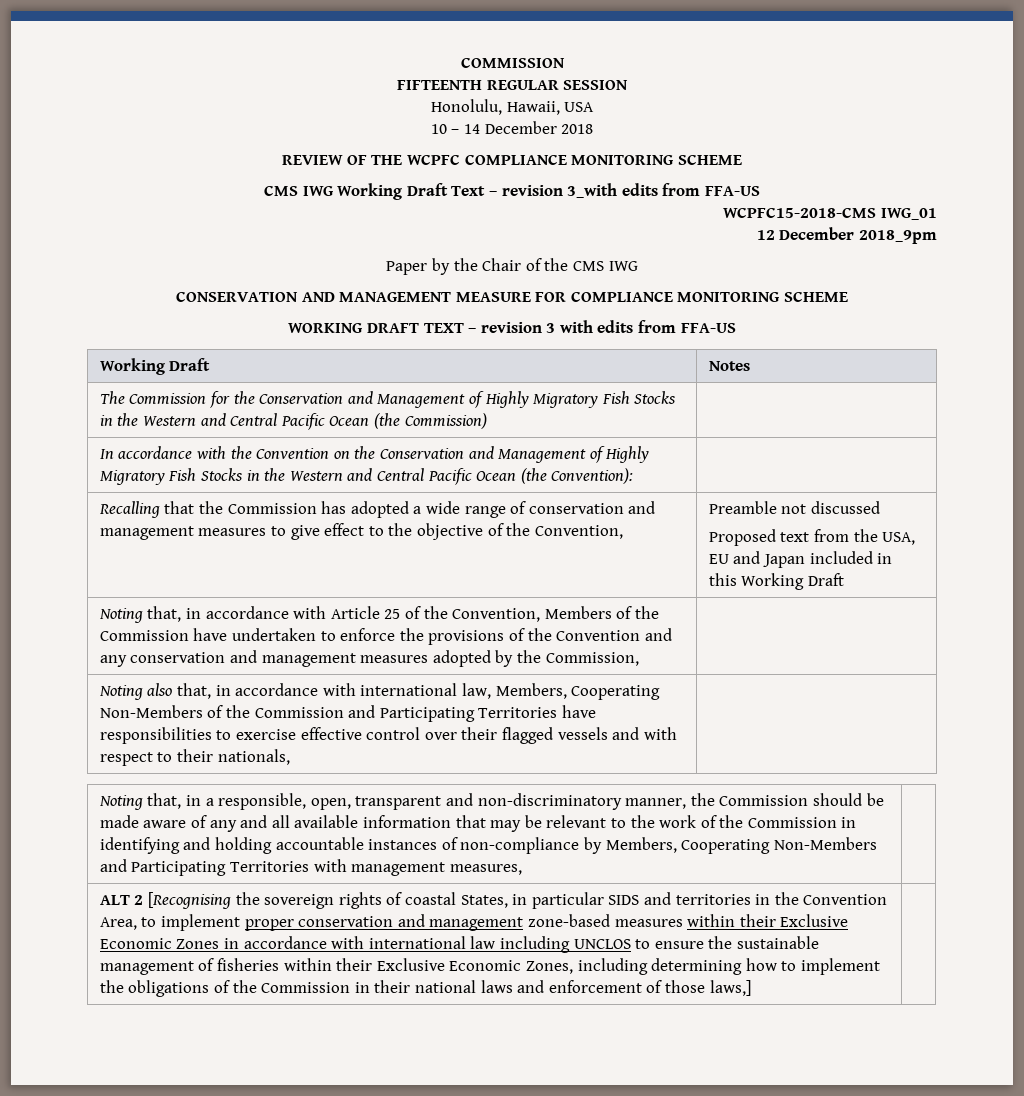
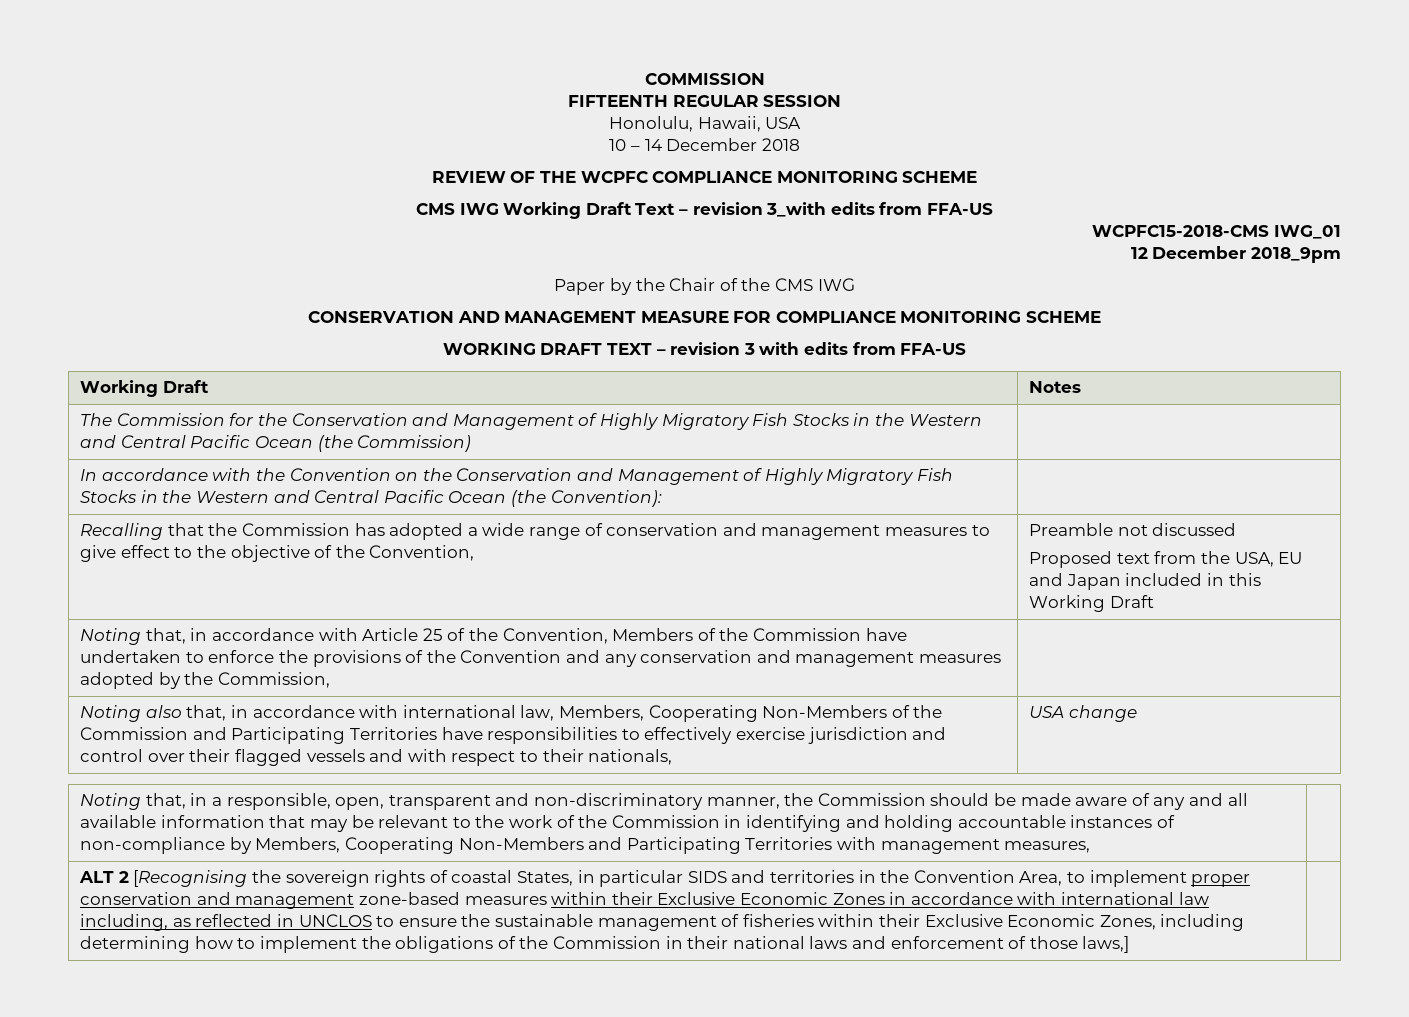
- Noting also that, in accordance with international law, Members, Cooperating Non-Members of the Commission and Participating Territories have responsibilities to exercise effective control over their flagged vessels and with respect to their nationals, |
+ Noting also that, in accordance with international law, Members, Cooperating Non-Members of the Commission and Participating Territories have responsibilities to effectively exercise jurisdiction and control over their flagged vessels and with respect to their nationals, | USA change
- ALT 2 [Recognising the sovereign rights of coastal States, in particular SIDS and territories in the Convention Area, to implement proper conservation and management zone-based measures within their Exclusive Economic Zones in accordance with international law including UNCLOS to ensure the sustainable management of fisheries within their Exclusive Economic Zones, including determining how to implement the obligations of the Commission in their national laws and enforcement of those laws,]
+ ALT 2 [Recognising the sovereign rights of coastal States, in particular SIDS and territories in the Convention Area, to implement proper conservation and management zone-based measures within their Exclusive Economic Zones in accordance with international law including, as reflected in UNCLOS to ensure the sustainable management of fisheries within their Exclusive Economic Zones, including determining how to implement the obligations of the Commission in their national laws and enforcement of those laws,]

